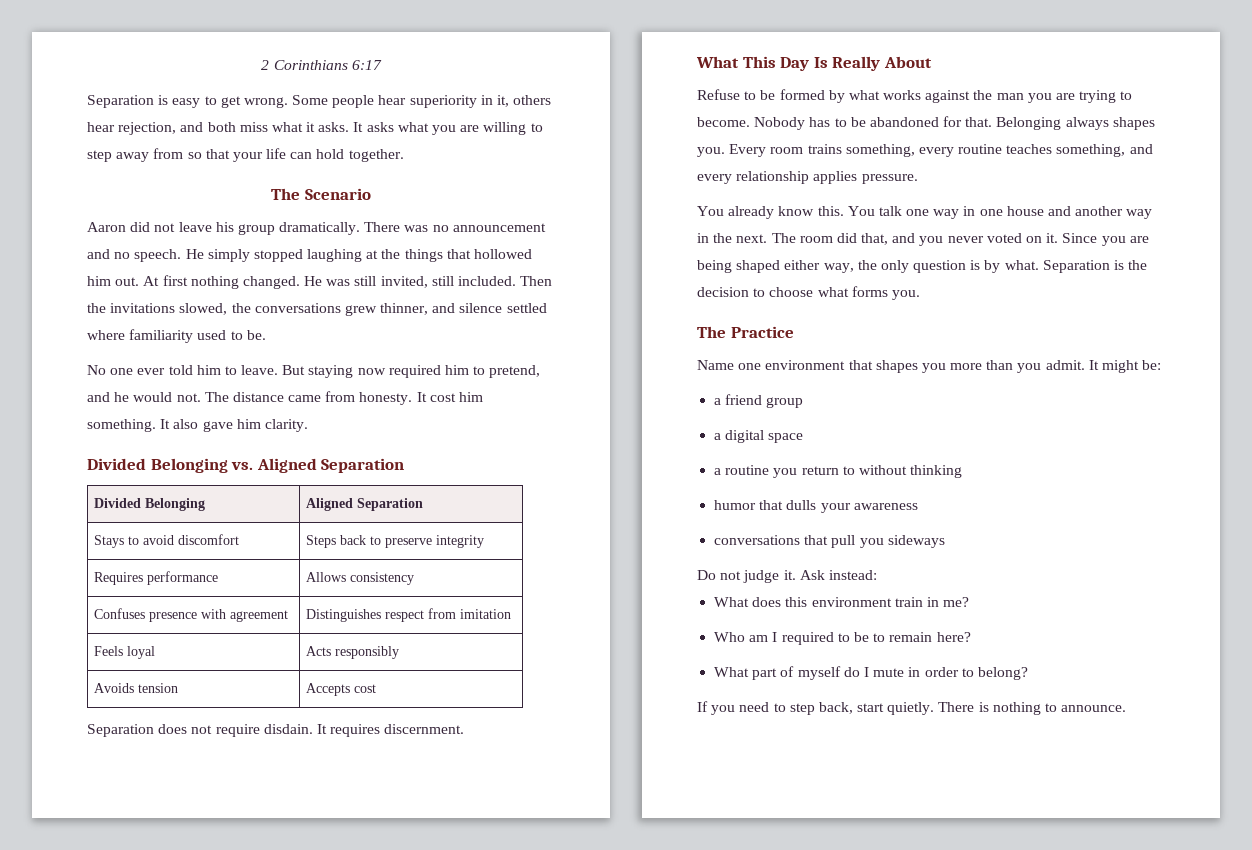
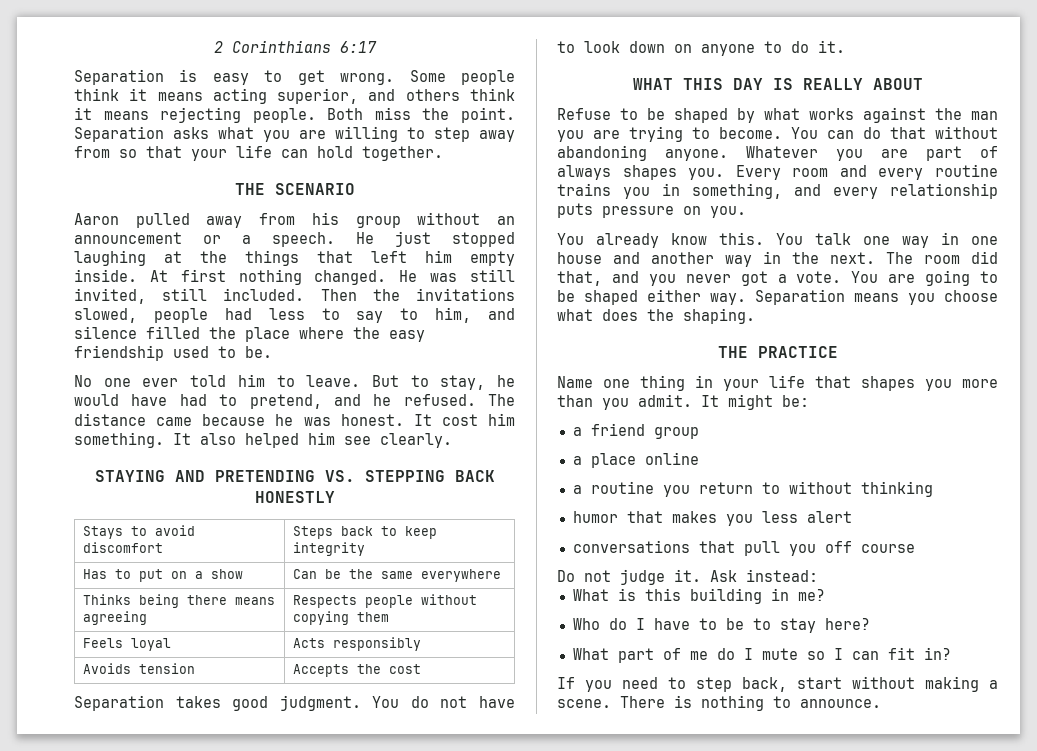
- Some people hear superiority in it, others hear rejection, and both miss what it asks. It asks what you are willing to step away from so that your life can hold together.
+ Some people think it means acting superior, and others think it means rejecting people. Both miss the point. Separation asks what you are willing to step away from so that your life can hold together.
- The Scenario
+ THE SCENARIO
- Aaron did not leave his group dramatically. There was no announcement and no speech.
+ Aaron pulled away from his group without an announcement or a speech.
- He simply stopped laughing at the things that hollowed him out.
+ He just stopped laughing at the things that left him empty inside.
- Then the invitations slowed, the conversations grew thinner, and silence settled where familiarity used to be.
+ Then the invitations slowed, people had less to say to him, and silence filled the place where the easy friendship used to be.
- But staying now required him to pretend, and he would not.
+ But to stay, he would have had to pretend, and he refused.
- The distance came from honesty.
+ The distance came because he was honest.
- It also gave him clarity.
- Divided Belonging vs. Aligned Separation
- Divided Belonging | Aligned Separation
+ It also helped him see clearly.
+ STAYING AND PRETENDING VS. STEPPING BACK HONESTLY
- Stays to avoid discomfort | Steps back to preserve integrity
+ Stays to avoid discomfort | Steps back to keep integrity
- Requires performance | Allows consistency
- Confuses presence with agreement | Distinguishes respect from imitation
+ Has to put on a show | Can be the same everywhere
+ Thinks being there means agreeing | Respects people without copying them
- Avoids tension | Accepts cost
+ Avoids tension | Accepts the cost
- Separation does not require disdain. It requires discernment.
- What This Day Is Really About
+ Separation takes good judgment. You do not have to look down on anyone to do it.
+ WHAT THIS DAY IS REALLY ABOUT
- Refuse to be formed by what works against the man you are trying to become.
+ Refuse to be shaped by what works against the man you are trying to become.
- Nobody has to be abandoned for that. Belonging always shapes you.
+ You can do that without abandoning anyone. Whatever you are part of always shapes you.
- Every room trains something, every routine teaches something, and every relationship applies pressure.
+ Every room and every routine trains you in something, and every relationship puts pressure on you.
- The room did that, and you never voted on it. Since you are being shaped either way, the only question is by what. Separation is the decision to choose what forms you.
- The Practice
- Name one environment that shapes you more than you admit.
+ The room did that, and you never got a vote. You are going to be shaped either way. Separation means you choose what does the shaping.
+ THE PRACTICE
+ Name one thing in your life that shapes you more than you admit.
- a digital space
+ a place online
- humor that dulls your awareness
+ humor that makes you less alert
- conversations that pull you sideways
+ conversations that pull you off course
- What does this environment train in me?
+ What is this building in me?
- Who am I required to be to remain here?
+ Who do I have to be to stay here?
- What part of myself do I mute in order to belong?
+ What part of me do I mute so I can fit in?
- If you need to step back, start quietly.
+ If you need to step back, start without making a scene.

